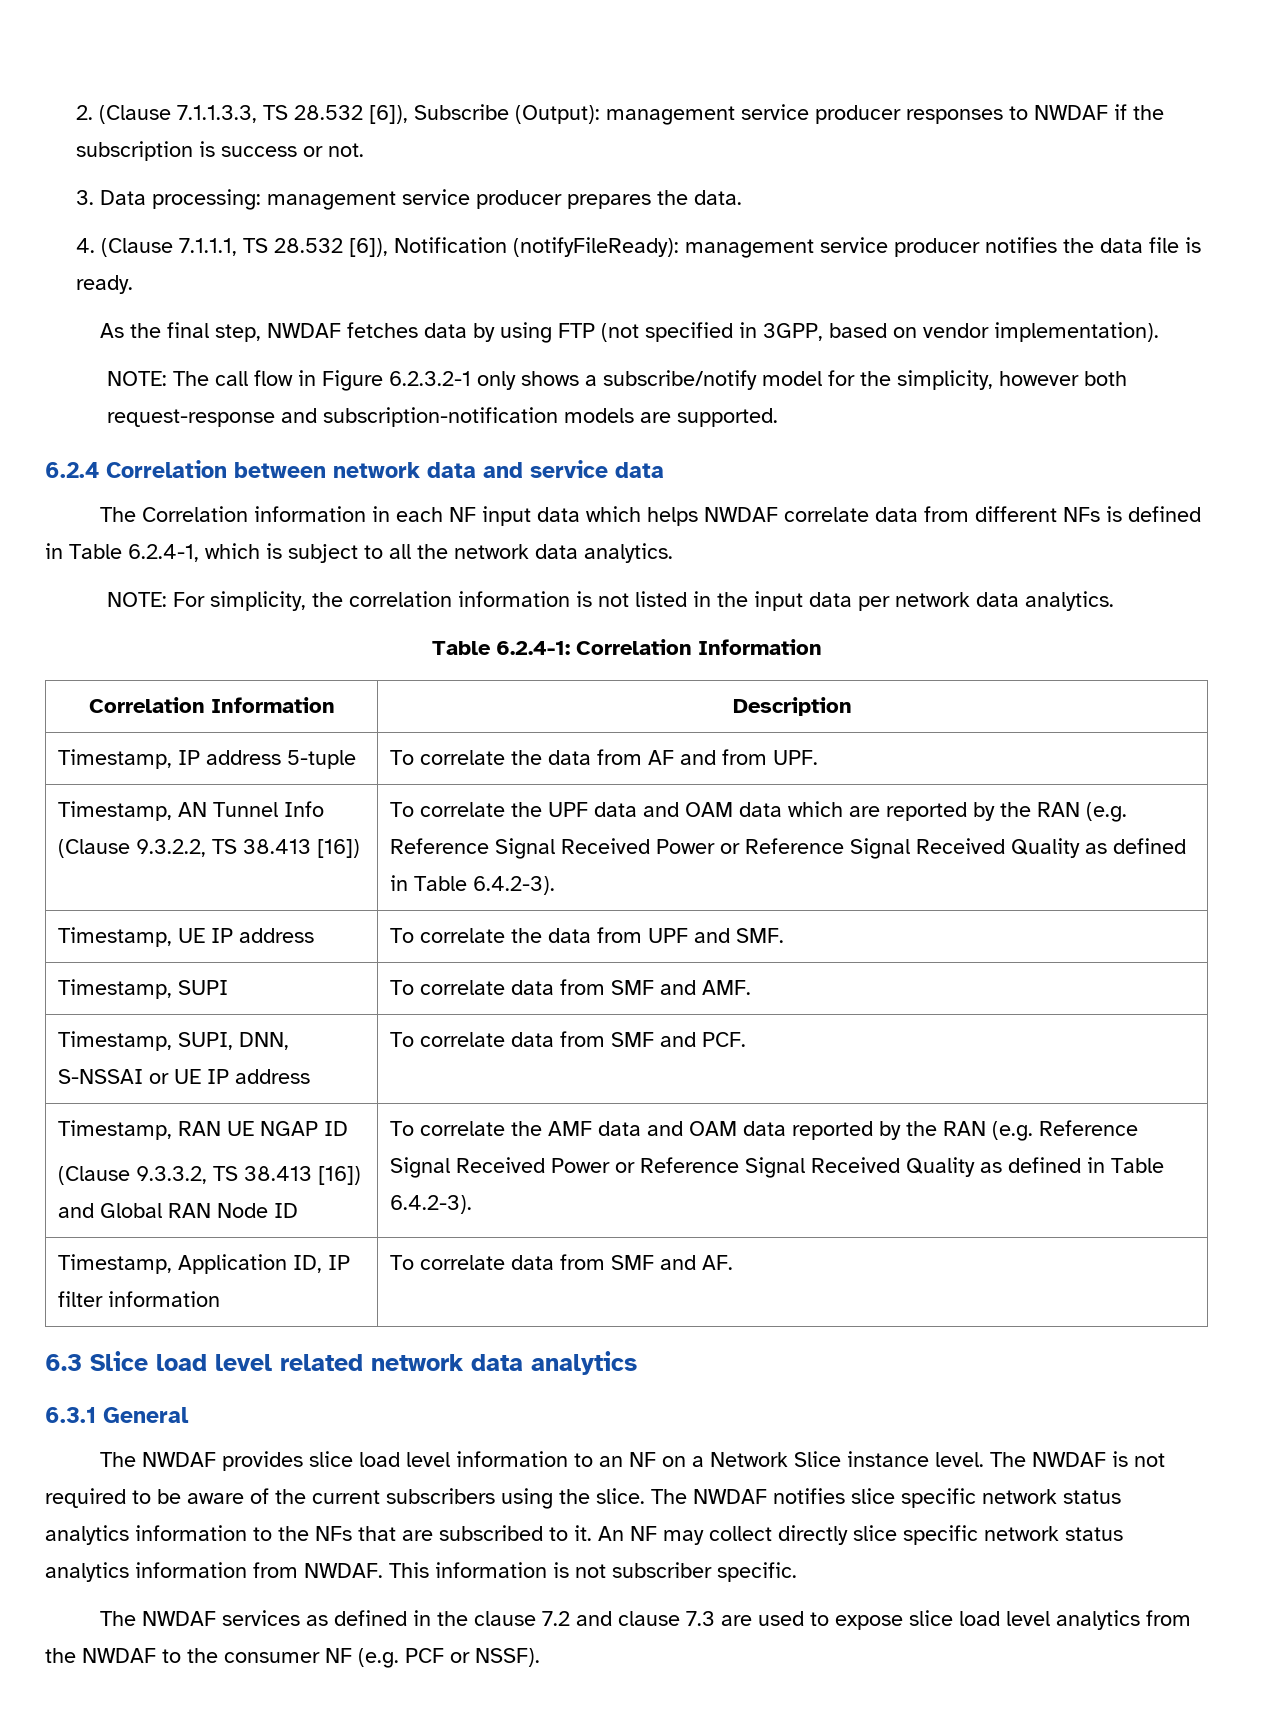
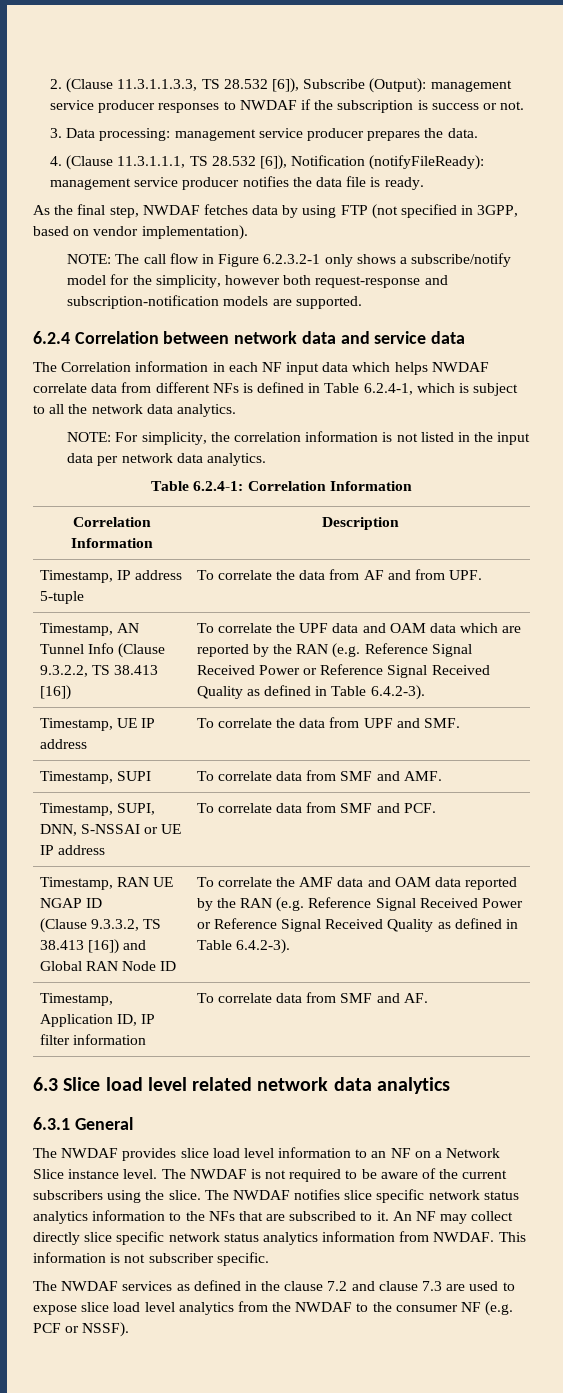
- 2. (Clause 7.1.1.3.3, TS 28.532 [6]), Subscribe (Output): management service producer responses to NWDAF if the subscription is success or not.
+ 2. (Clause 11.3.1.1.3.3, TS 28.532 [6]), Subscribe (Output): management service producer responses to NWDAF if the subscription is success or not.
- 4. (Clause 7.1.1.1, TS 28.532 [6]), Notification (notifyFileReady): management service producer notifies the data file is ready.
+ 4. (Clause 11.3.1.1.1, TS 28.532 [6]), Notification (notifyFileReady): management service producer notifies the data file is ready.

